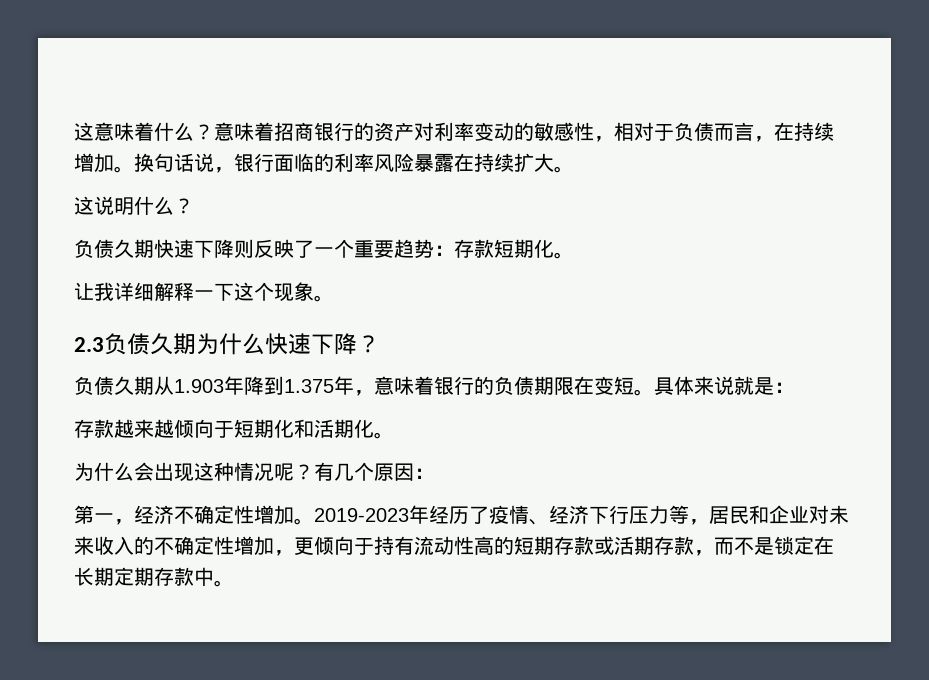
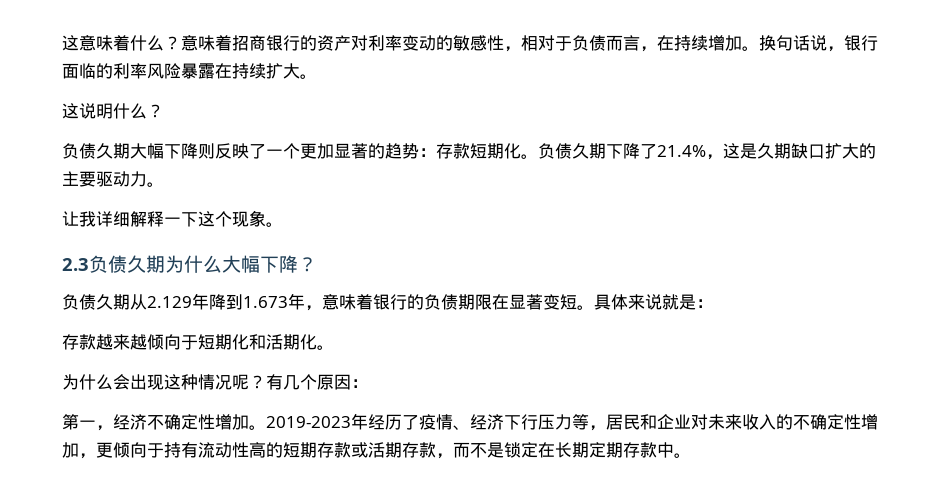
- 负债久期快速下降则反映了一个重要趋势：存款短期化。
+ 负债久期大幅下降则反映了一个更加显著的趋势：存款短期化。负债久期下降了21.4%，这是久期缺口扩大的主要驱动力。
- 2.3负债久期为什么快速下降？
+ 2.3负债久期为什么大幅下降？
- 负债久期从1.903年降到1.375年，意味着银行的负债期限在变短。
+ 负债久期从2.129年降到1.673年，意味着银行的负债期限在显著变短。

